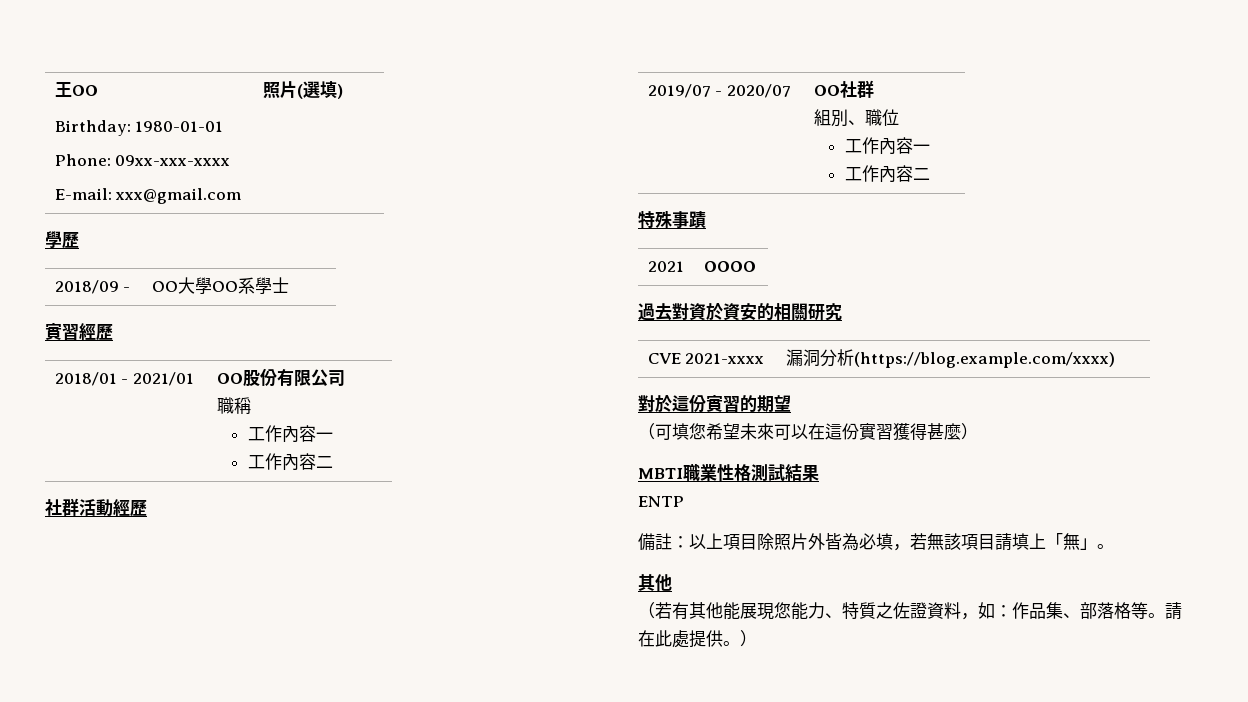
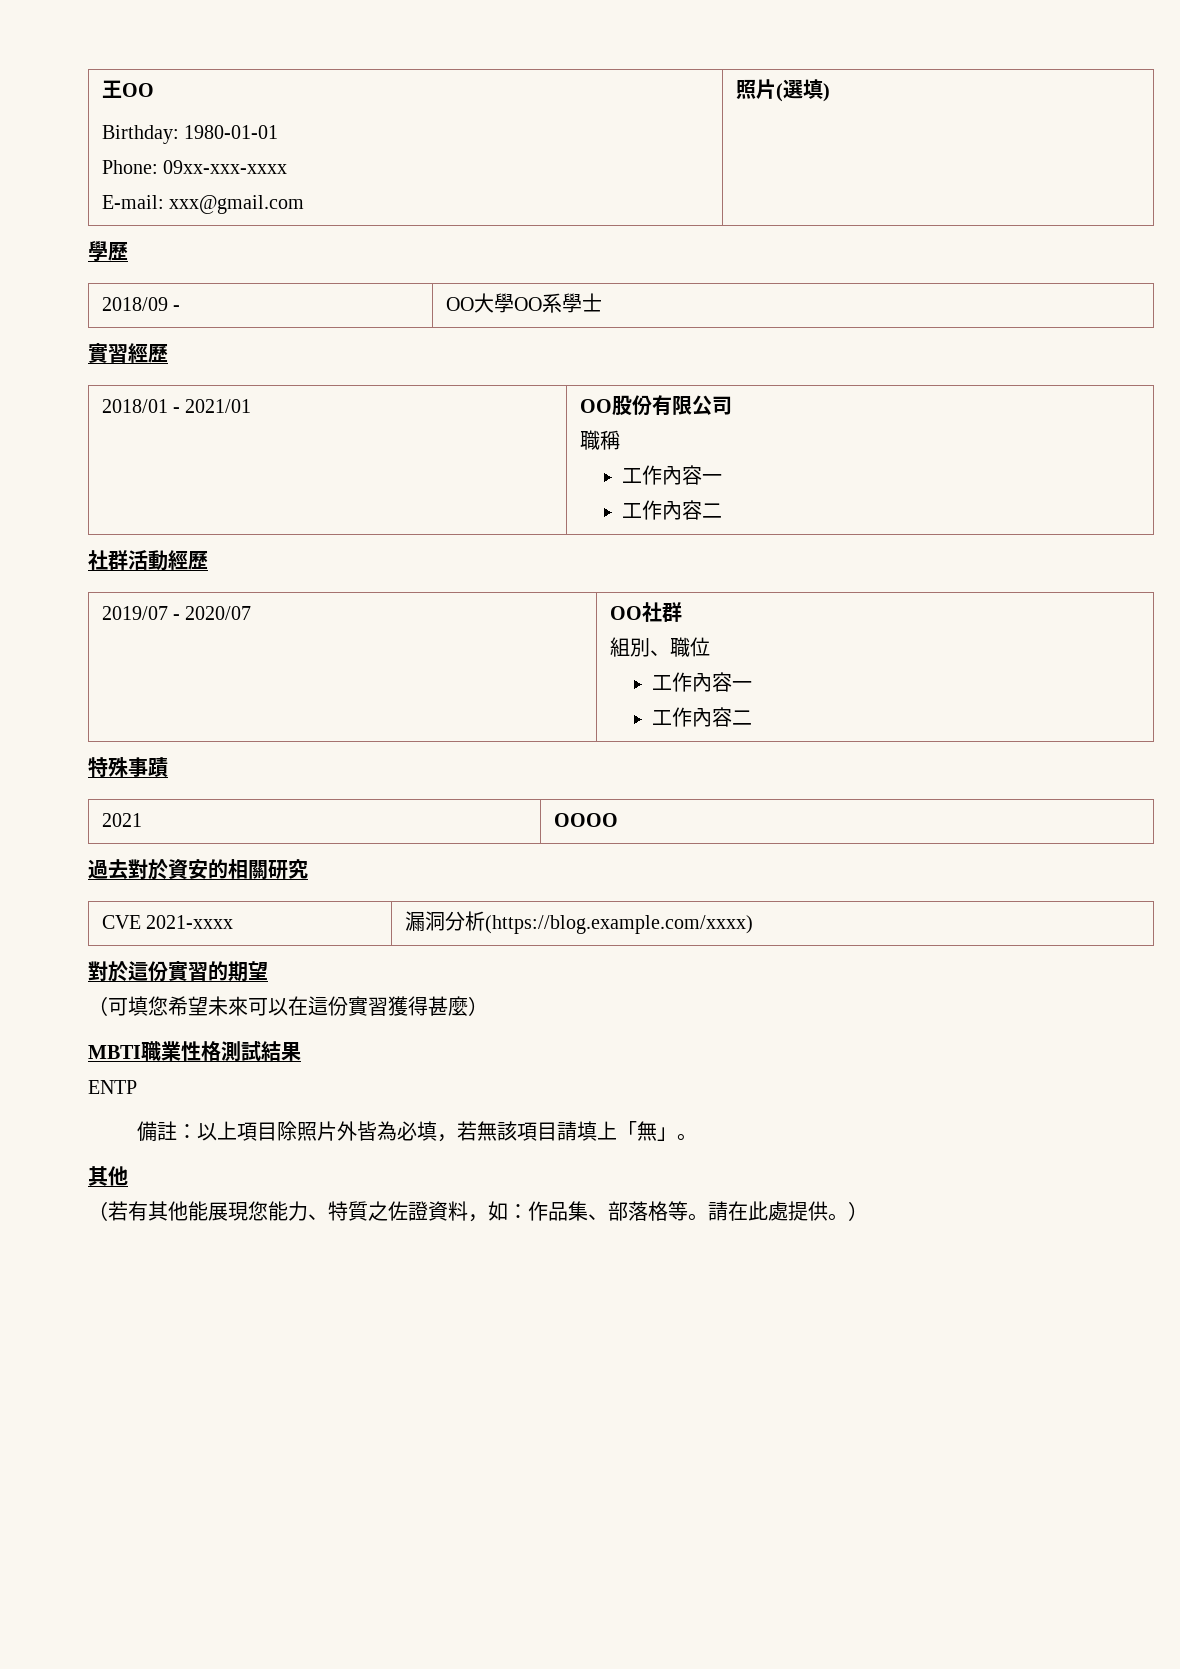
- 過去對資於資安的相關研究
+ 過去對於資安的相關研究

